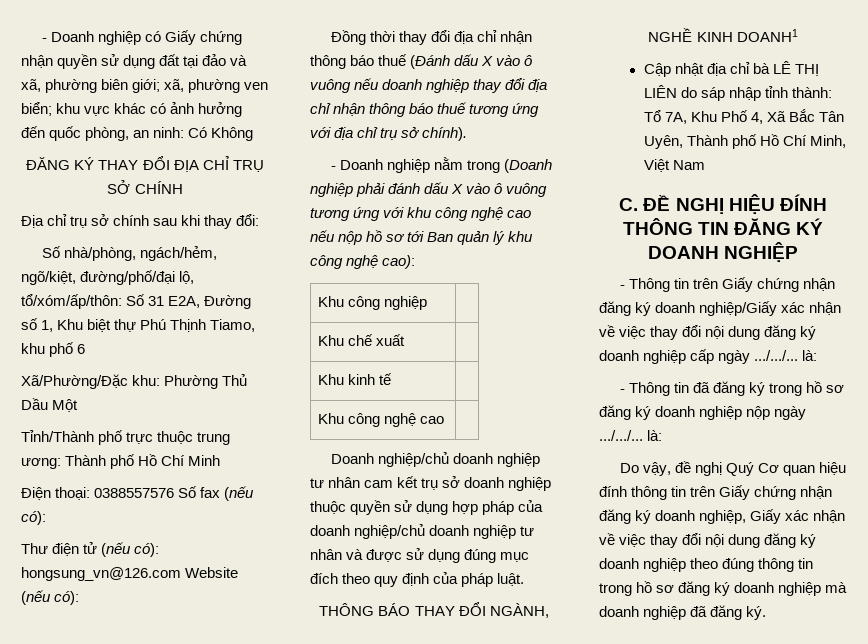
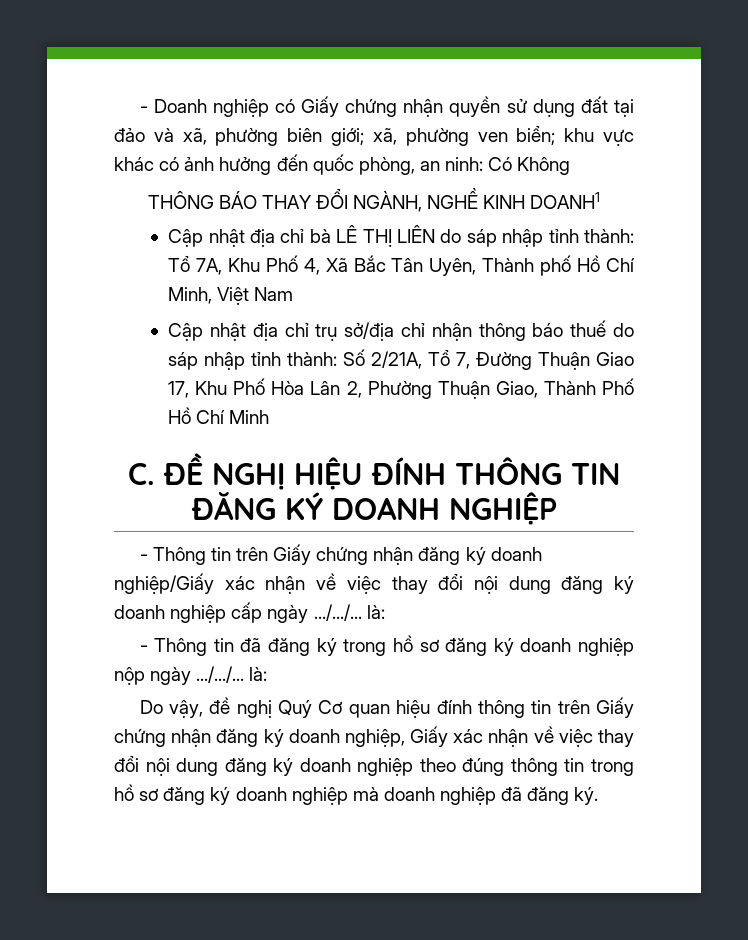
- ĐĂNG KÝ THAY ĐỔI ĐỊA CHỈ TRỤ SỞ CHÍNH
- Địa chỉ trụ sở chính sau khi thay đổi:
- Số nhà/phòng, ngách/hẻm, ngõ/kiệt, đường/phố/đại lộ, tổ/xóm/ấp/thôn: Số 31 E2A, Đường số 1, Khu biệt thự Phú Thịnh Tiamo, khu phố 6
- Xã/Phường/Đặc khu: Phường Thủ Dầu Một
- Tỉnh/Thành phố trực thuộc trung ương: Thành phố Hồ Chí Minh
- Điện thoại: 0388557576 Số fax (nếu có):
- Thư điện tử (nếu có): hongsung_vn@126.com Website (nếu có):
- Đồng thời thay đổi địa chỉ nhận thông báo thuế (Đánh dấu X vào ô vuông nếu doanh nghiệp thay đổi địa chỉ nhận thông báo thuế tương ứng với địa chỉ trụ sở chính).
- - Doanh nghiệp nằm trong (Doanh nghiệp phải đánh dấu X vào ô vuông tương ứng với khu công nghệ cao nếu nộp hồ sơ tới Ban quản lý khu công nghệ cao):
- Khu công nghiệp |
- Khu chế xuất |
- Khu kinh tế |
- Khu công nghệ cao |
- Doanh nghiệp/chủ doanh nghiệp tư nhân cam kết trụ sở doanh nghiệp thuộc quyền sử dụng hợp pháp của doanh nghiệp/chủ doanh nghiệp tư nhân và được sử dụng đúng mục đích theo quy định của pháp luật.
+ Cập nhật địa chỉ trụ sở/địa chỉ nhận thông báo thuế do sáp nhập tỉnh thành: Số 2/21A, Tổ 7, Đường Thuận Giao 17, Khu Phố Hòa Lân 2, Phường Thuận Giao, Thành Phố Hồ Chí Minh

